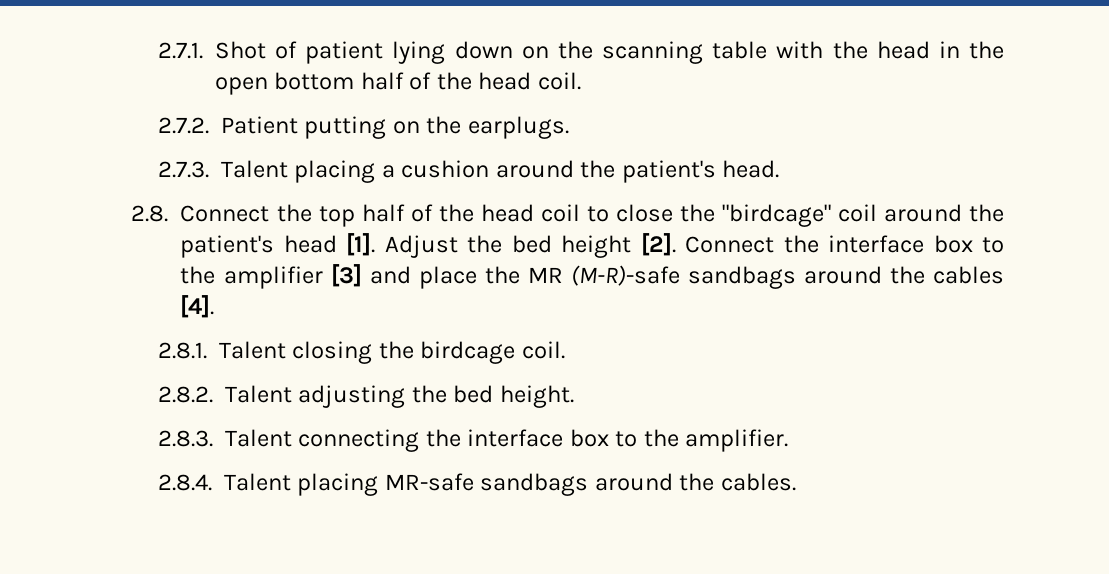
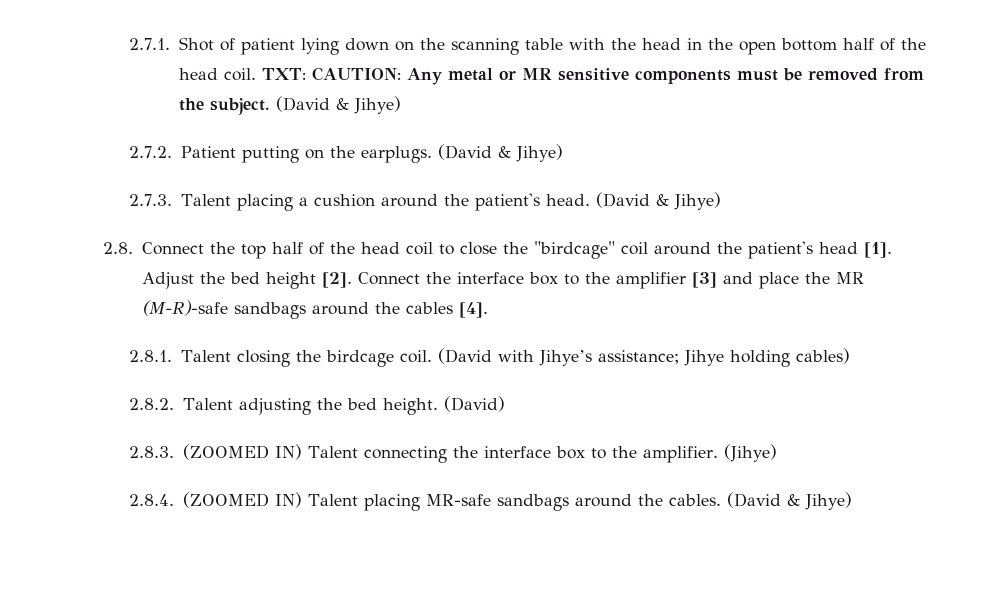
+ TXT: CAUTION: Any metal or MR sensitive components must be removed from the subject. (David & Jihye)
- 2.7.2. Patient putting on the earplugs.
+ 2.7.2. Patient putting on the earplugs. (David & Jihye)
- 2.7.3. Talent placing a cushion around the patient's head.
+ 2.7.3. Talent placing a cushion around the patient's head. (David & Jihye)
+ (David with Jihye’s assistance; Jihye holding cables)
+ (David)
- 2.8.3. Talent connecting the interface box to the amplifier.
+ 2.8.3. (ZOOMED IN) Talent connecting the interface box to the amplifier. (Jihye)
- 2.8.4. Talent placing MR-safe sandbags around the cables.
+ 2.8.4. (ZOOMED IN) Talent placing MR-safe sandbags around the cables. (David & Jihye)

